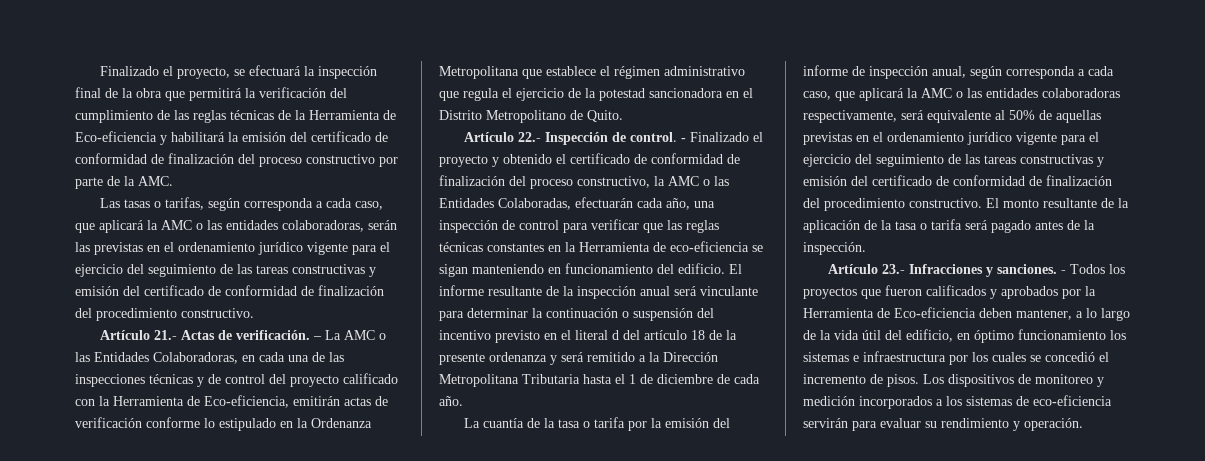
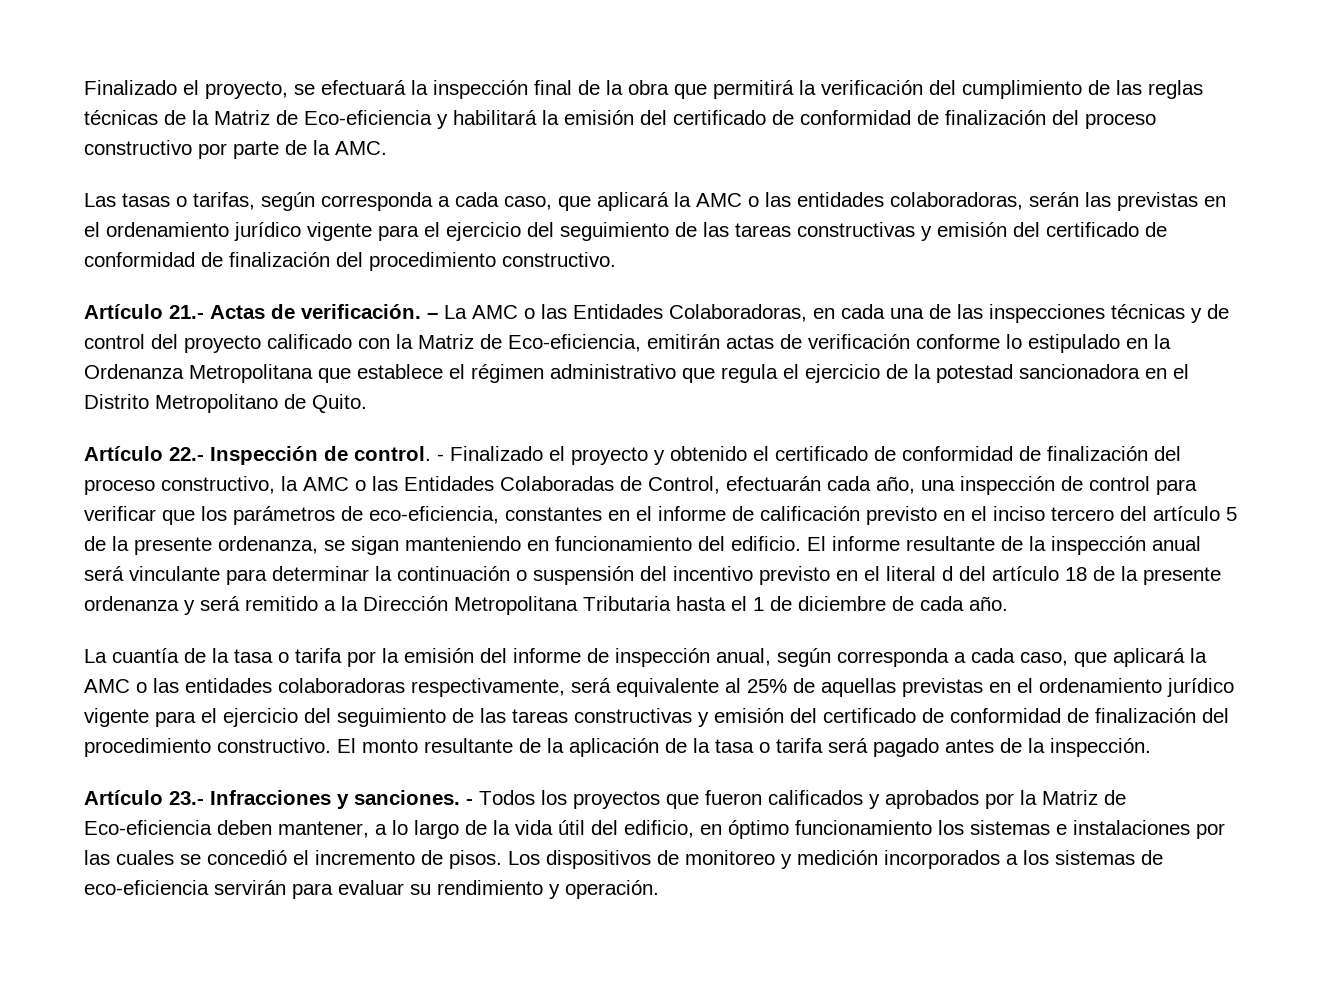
- Finalizado el proyecto, se efectuará la inspección final de la obra que permitirá la verificación del cumplimiento de las reglas técnicas de la Herramienta de Eco-eficiencia y habilitará la emisión del certificado de conformidad de finalización del proceso constructivo por parte de la AMC.
+ Finalizado el proyecto, se efectuará la inspección final de la obra que permitirá la verificación del cumplimiento de las reglas técnicas de la Matriz de Eco-eficiencia y habilitará la emisión del certificado de conformidad de finalización del proceso constructivo por parte de la AMC.
- – La AMC o las Entidades Colaboradoras, en cada una de las inspecciones técnicas y de control del proyecto calificado con la Herramienta de Eco-eficiencia, emitirán actas de verificación conforme lo estipulado en la Ordenanza Metropolitana que establece el régimen administrativo que regula el ejercicio de la potestad sancionadora en el Distrito Metropolitano de Quito.
+ – La AMC o las Entidades Colaboradoras, en cada una de las inspecciones técnicas y de control del proyecto calificado con la Matriz de Eco-eficiencia, emitirán actas de verificación conforme lo estipulado en la Ordenanza Metropolitana que establece el régimen administrativo que regula el ejercicio de la potestad sancionadora en el Distrito Metropolitano de Quito.
- - Finalizado el proyecto y obtenido el certificado de conformidad de finalización del proceso constructivo, la AMC o las Entidades Colaboradas, efectuarán cada año, una inspección de control para verificar que las reglas técnicas constantes en la Herramienta de eco-eficiencia se sigan manteniendo en funcionamiento del edificio.
+ - Finalizado el proyecto y obtenido el certificado de conformidad de finalización del proceso constructivo, la AMC o las Entidades Colaboradas de Control, efectuarán cada año, una inspección de control para verificar que los parámetros de eco-eficiencia, constantes en el informe de calificación previsto en el inciso tercero del artículo 5 de la presente ordenanza, se sigan manteniendo en funcionamiento del edificio.
- La cuantía de la tasa o tarifa por la emisión del informe de inspección anual, según corresponda a cada caso, que aplicará la AMC o las entidades colaboradoras respectivamente, será equivalente al 50% de aquellas previstas en el ordenamiento jurídico vigente para el ejercicio del seguimiento de las tareas constructivas y emisión del certificado de conformidad de finalización del procedimiento constructivo.
+ La cuantía de la tasa o tarifa por la emisión del informe de inspección anual, según corresponda a cada caso, que aplicará la AMC o las entidades colaboradoras respectivamente, será equivalente al 25% de aquellas previstas en el ordenamiento jurídico vigente para el ejercicio del seguimiento de las tareas constructivas y emisión del certificado de conformidad de finalización del procedimiento constructivo.
- - Todos los proyectos que fueron calificados y aprobados por la Herramienta de Eco-eficiencia deben mantener, a lo largo de la vida útil del edificio, en óptimo funcionamiento los sistemas e infraestructura por los cuales se concedió el incremento de pisos.
+ - Todos los proyectos que fueron calificados y aprobados por la Matriz de Eco-eficiencia deben mantener, a lo largo de la vida útil del edificio, en óptimo funcionamiento los sistemas e instalaciones por las cuales se concedió el incremento de pisos.

